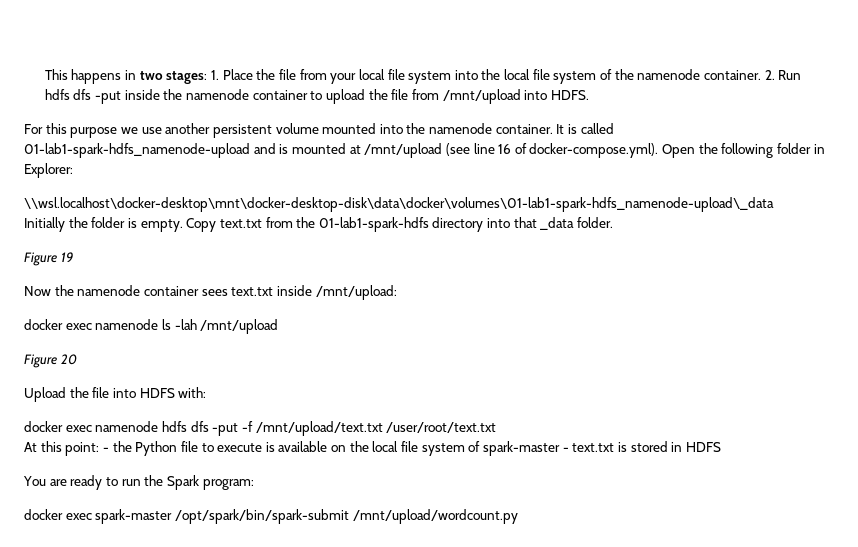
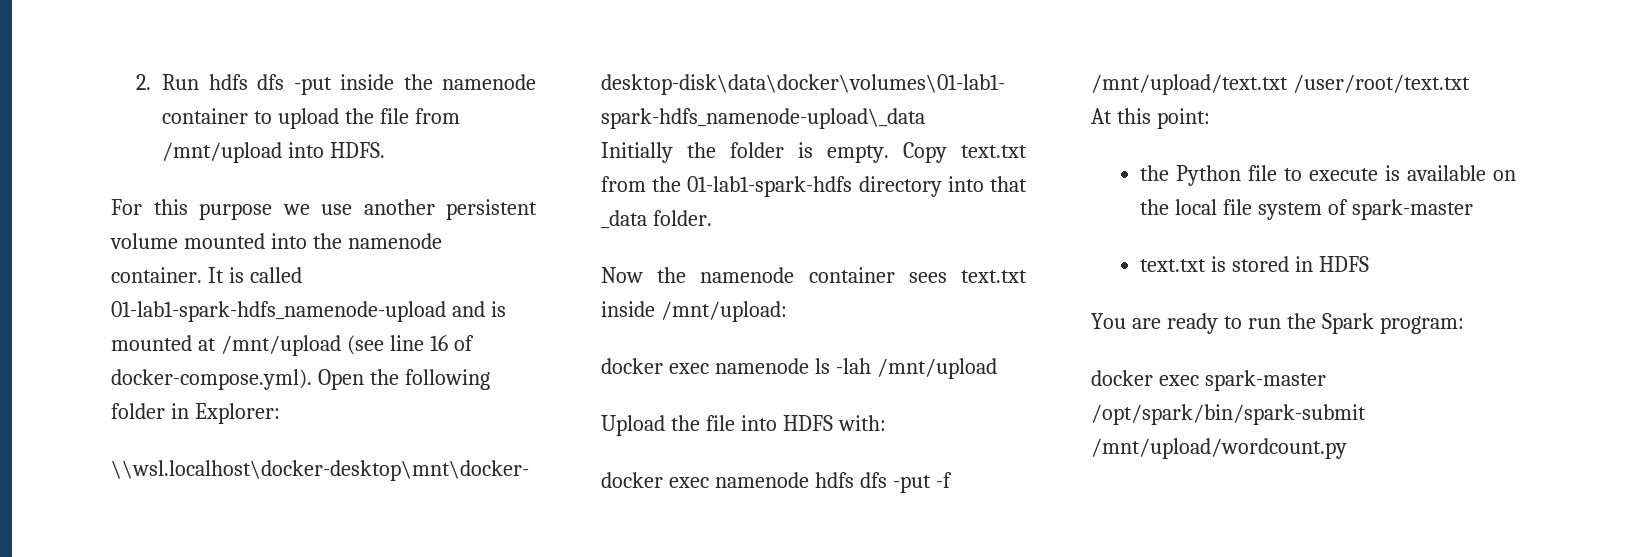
- This happens in two stages: 1. Place the file from your local file system into the local file system of the namenode container.
- Figure 19
- Figure 20
- At this point: - the Python file to execute is available on the local file system of spark-master - text.txt is stored in HDFS
+ At this point:
+ the Python file to execute is available on the local file system of spark-master
+ text.txt is stored in HDFS

